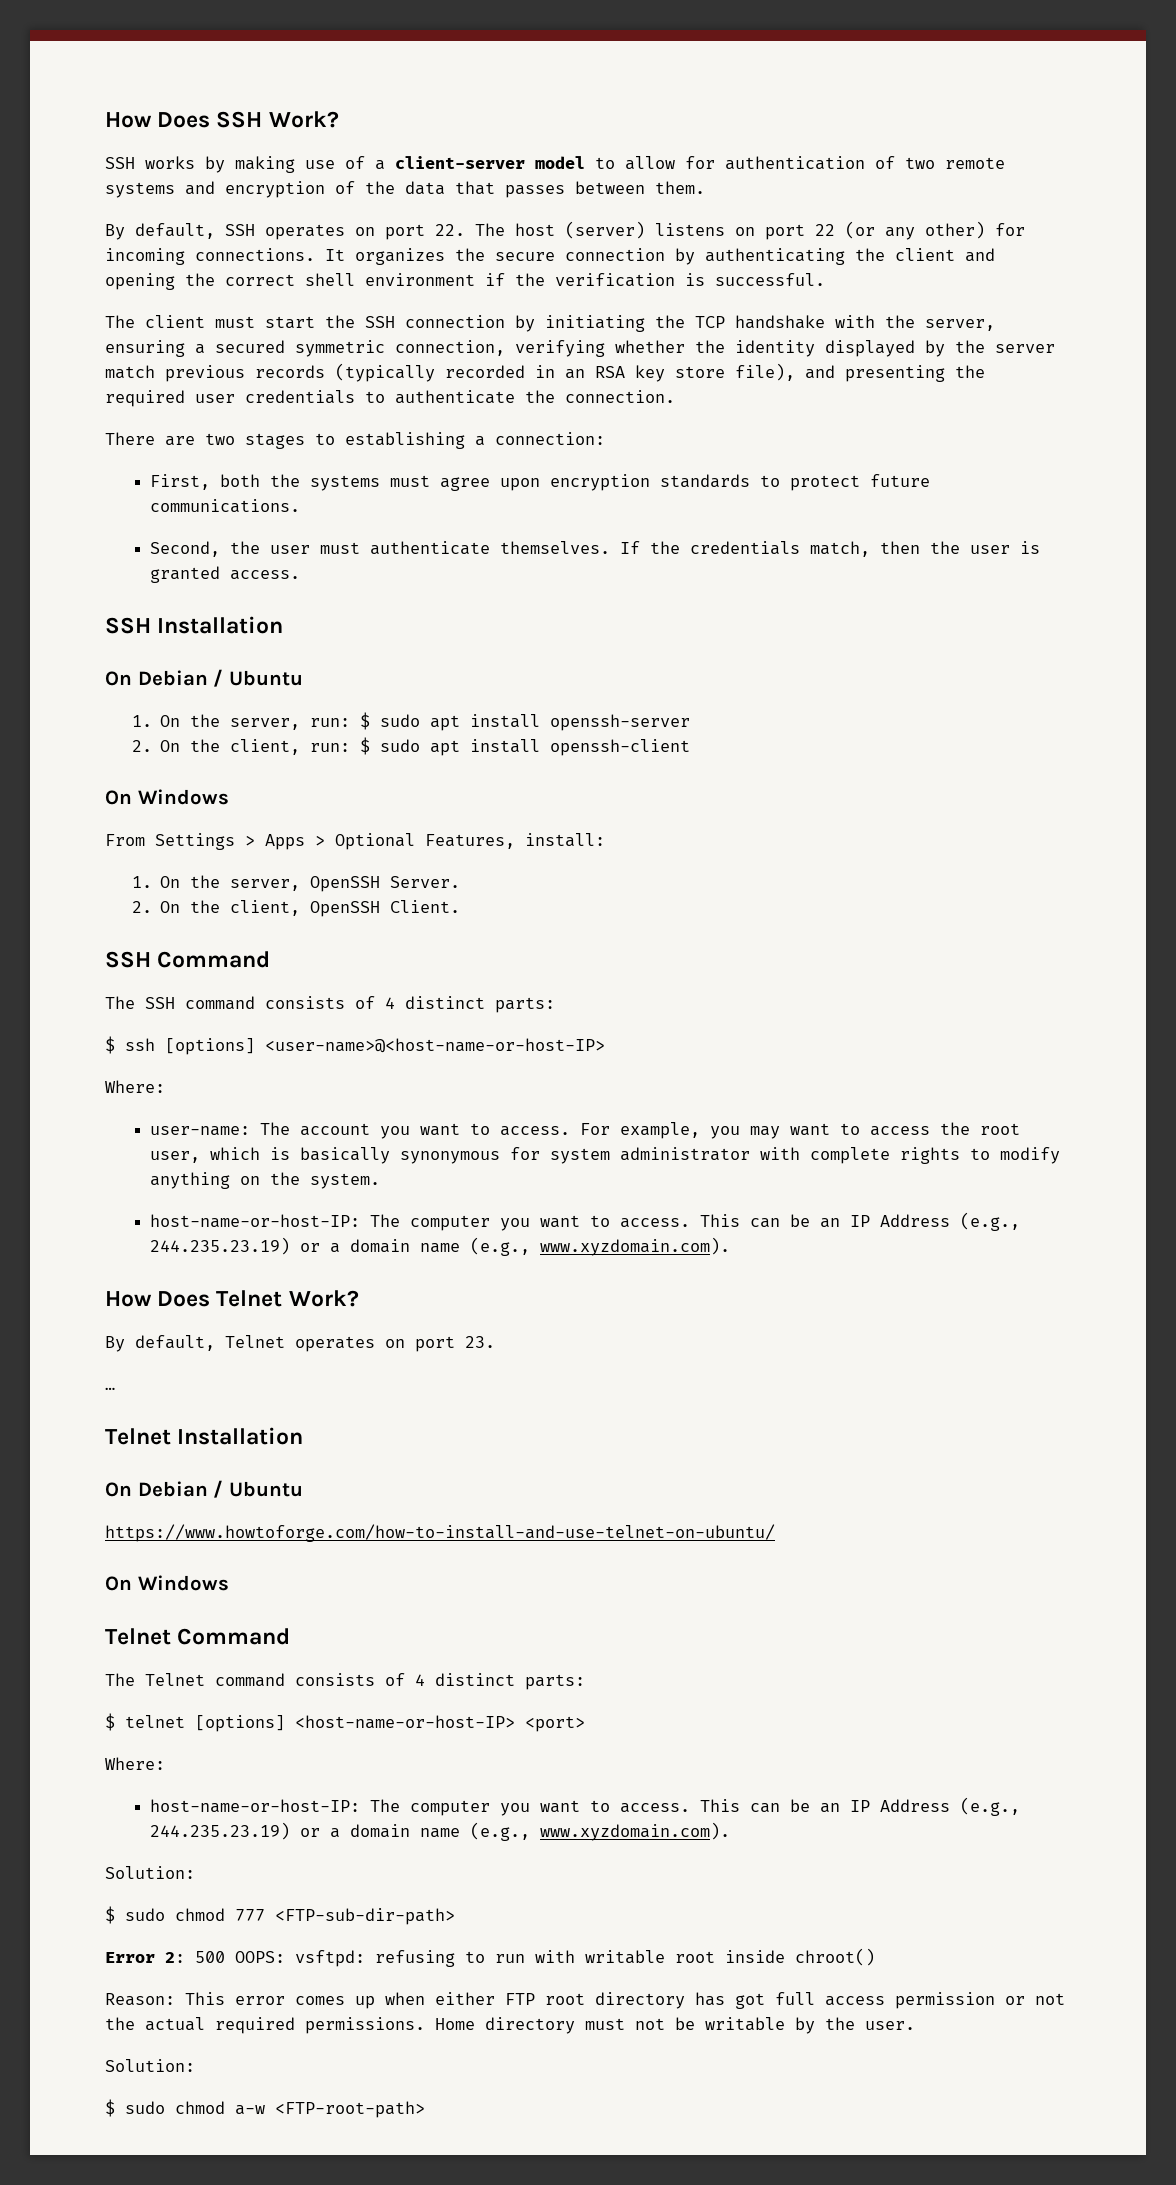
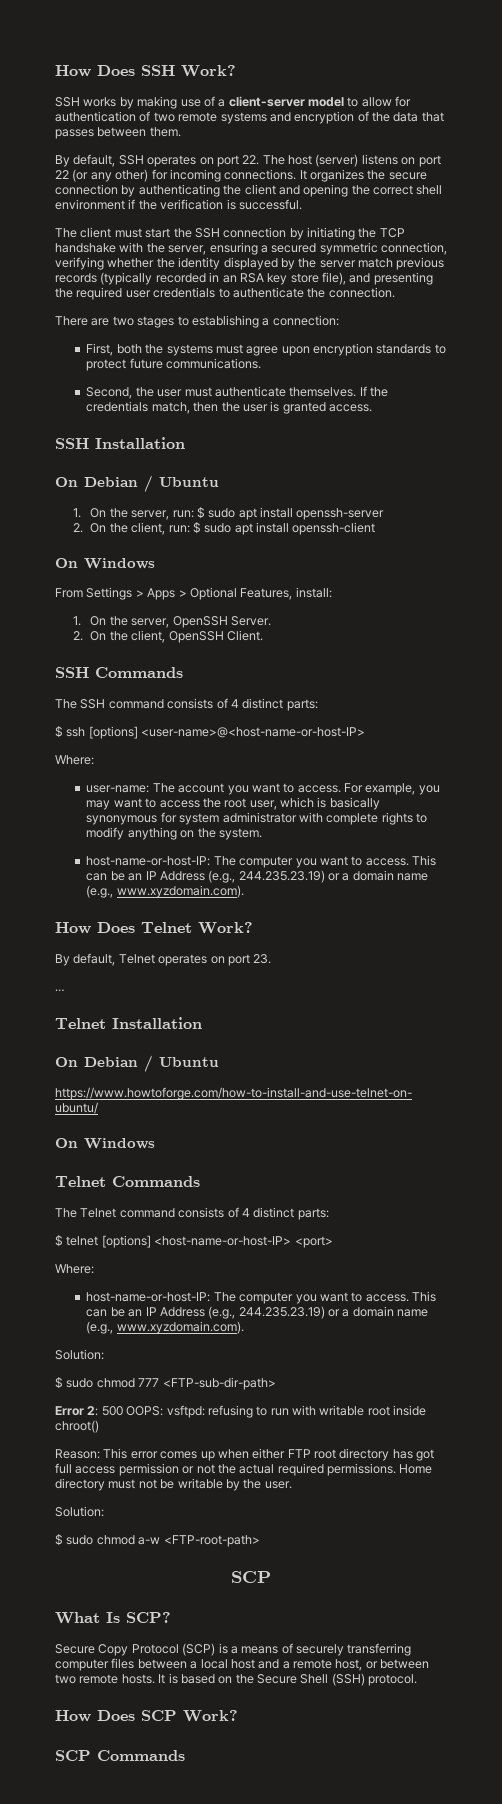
- SSH Command
+ SSH Commands
- Telnet Command
+ Telnet Commands
  $ sudo chmod a-w <FTP-root-path>
+ SCP
+ What Is SCP?
+ Secure Copy Protocol (SCP) is a means of securely transferring computer files between a local host and a remote host, or between two remote hosts. It is based on the Secure Shell (SSH) protocol.
+ How Does SCP Work?
+ SCP Commands

